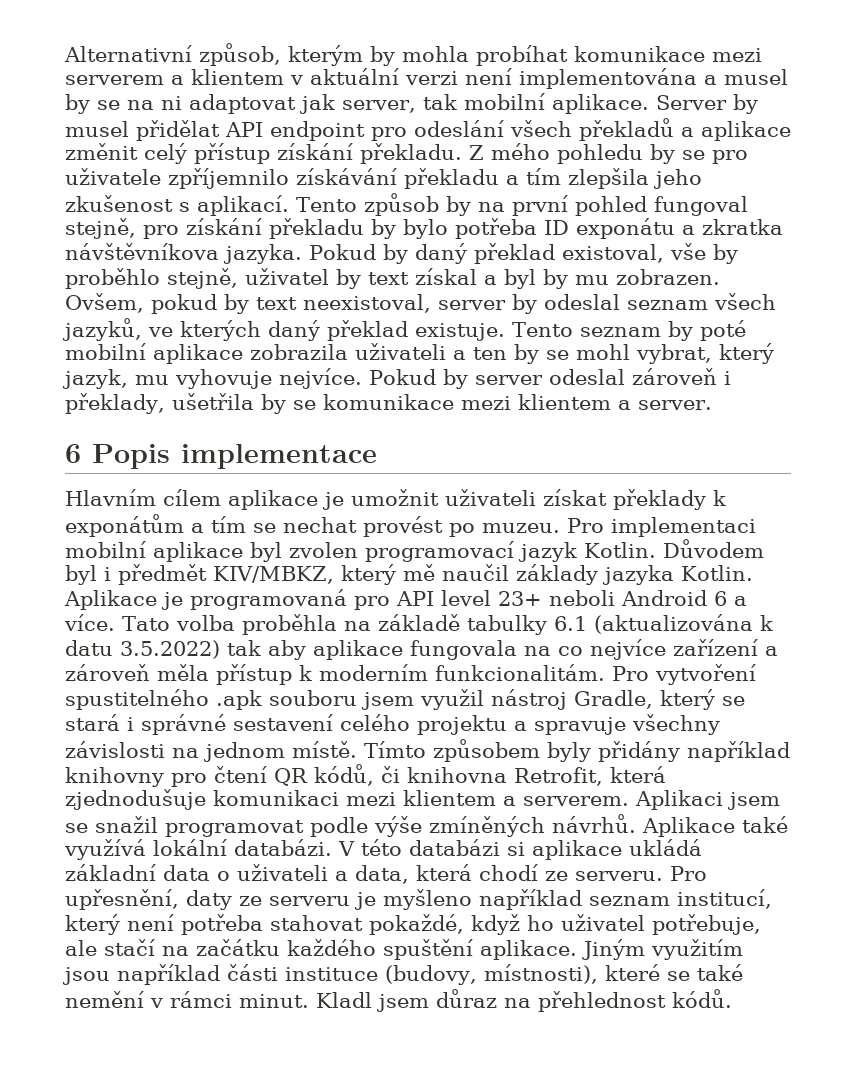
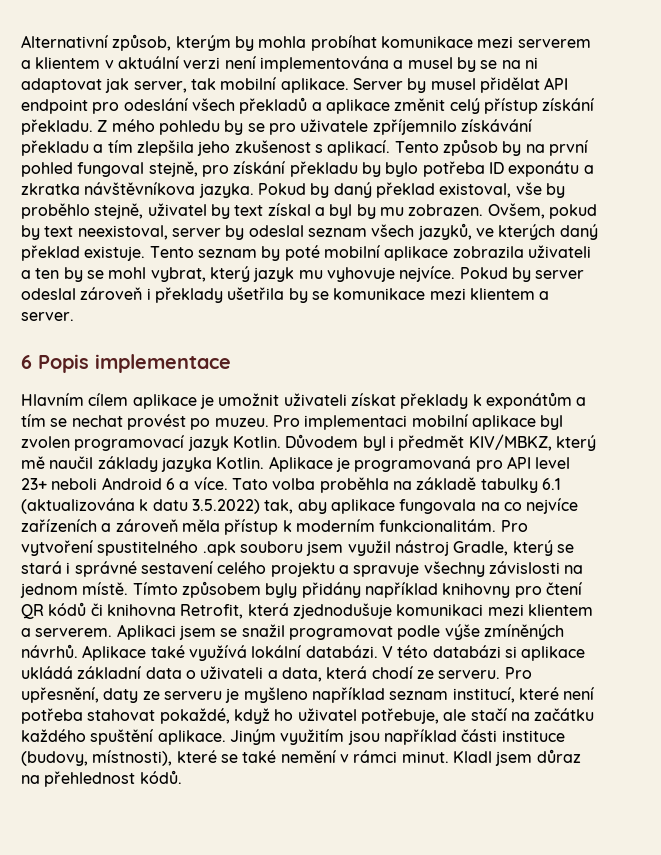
- Tento seznam by poté mobilní aplikace zobrazila uživateli a ten by se mohl vybrat, který jazyk, mu vyhovuje nejvíce.
+ Tento seznam by poté mobilní aplikace zobrazila uživateli a ten by se mohl vybrat, který jazyk mu vyhovuje nejvíce.
- Pokud by server odeslal zároveň i překlady, ušetřila by se komunikace mezi klientem a server.
+ Pokud by server odeslal zároveň i překlady ušetřila by se komunikace mezi klientem a server.
- Tato volba proběhla na základě tabulky 6.1 (aktualizována k datu 3.5.2022) tak aby aplikace fungovala na co nejvíce zařízení a zároveň měla přístup k moderním funkcionalitám.
+ Tato volba proběhla na základě tabulky 6.1 (aktualizována k datu 3.5.2022) tak, aby aplikace fungovala na co nejvíce zařízeních a zároveň měla přístup k moderním funkcionalitám.
- Tímto způsobem byly přidány například knihovny pro čtení QR kódů, či knihovna Retrofit, která zjednodušuje komunikaci mezi klientem a serverem.
+ Tímto způsobem byly přidány například knihovny pro čtení QR kódů či knihovna Retrofit, která zjednodušuje komunikaci mezi klientem a serverem.
- Pro upřesnění, daty ze serveru je myšleno například seznam institucí, který není potřeba stahovat pokaždé, když ho uživatel potřebuje, ale stačí na začátku každého spuštění aplikace.
+ Pro upřesnění, daty ze serveru je myšleno například seznam institucí, které není potřeba stahovat pokaždé, když ho uživatel potřebuje, ale stačí na začátku každého spuštění aplikace.

